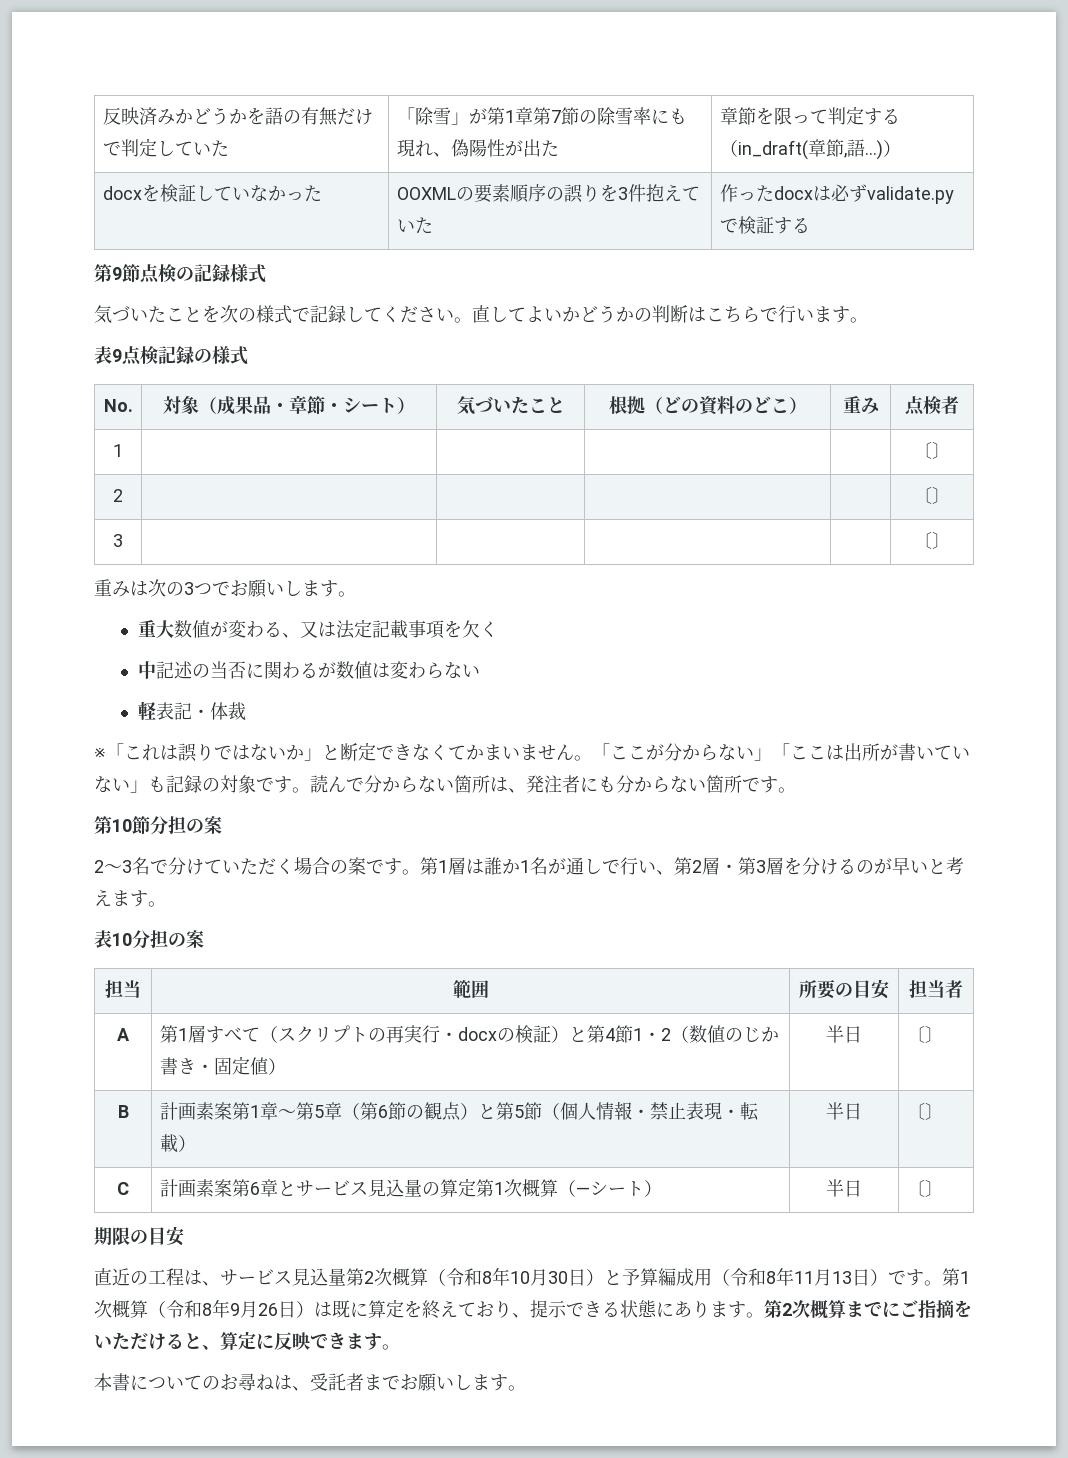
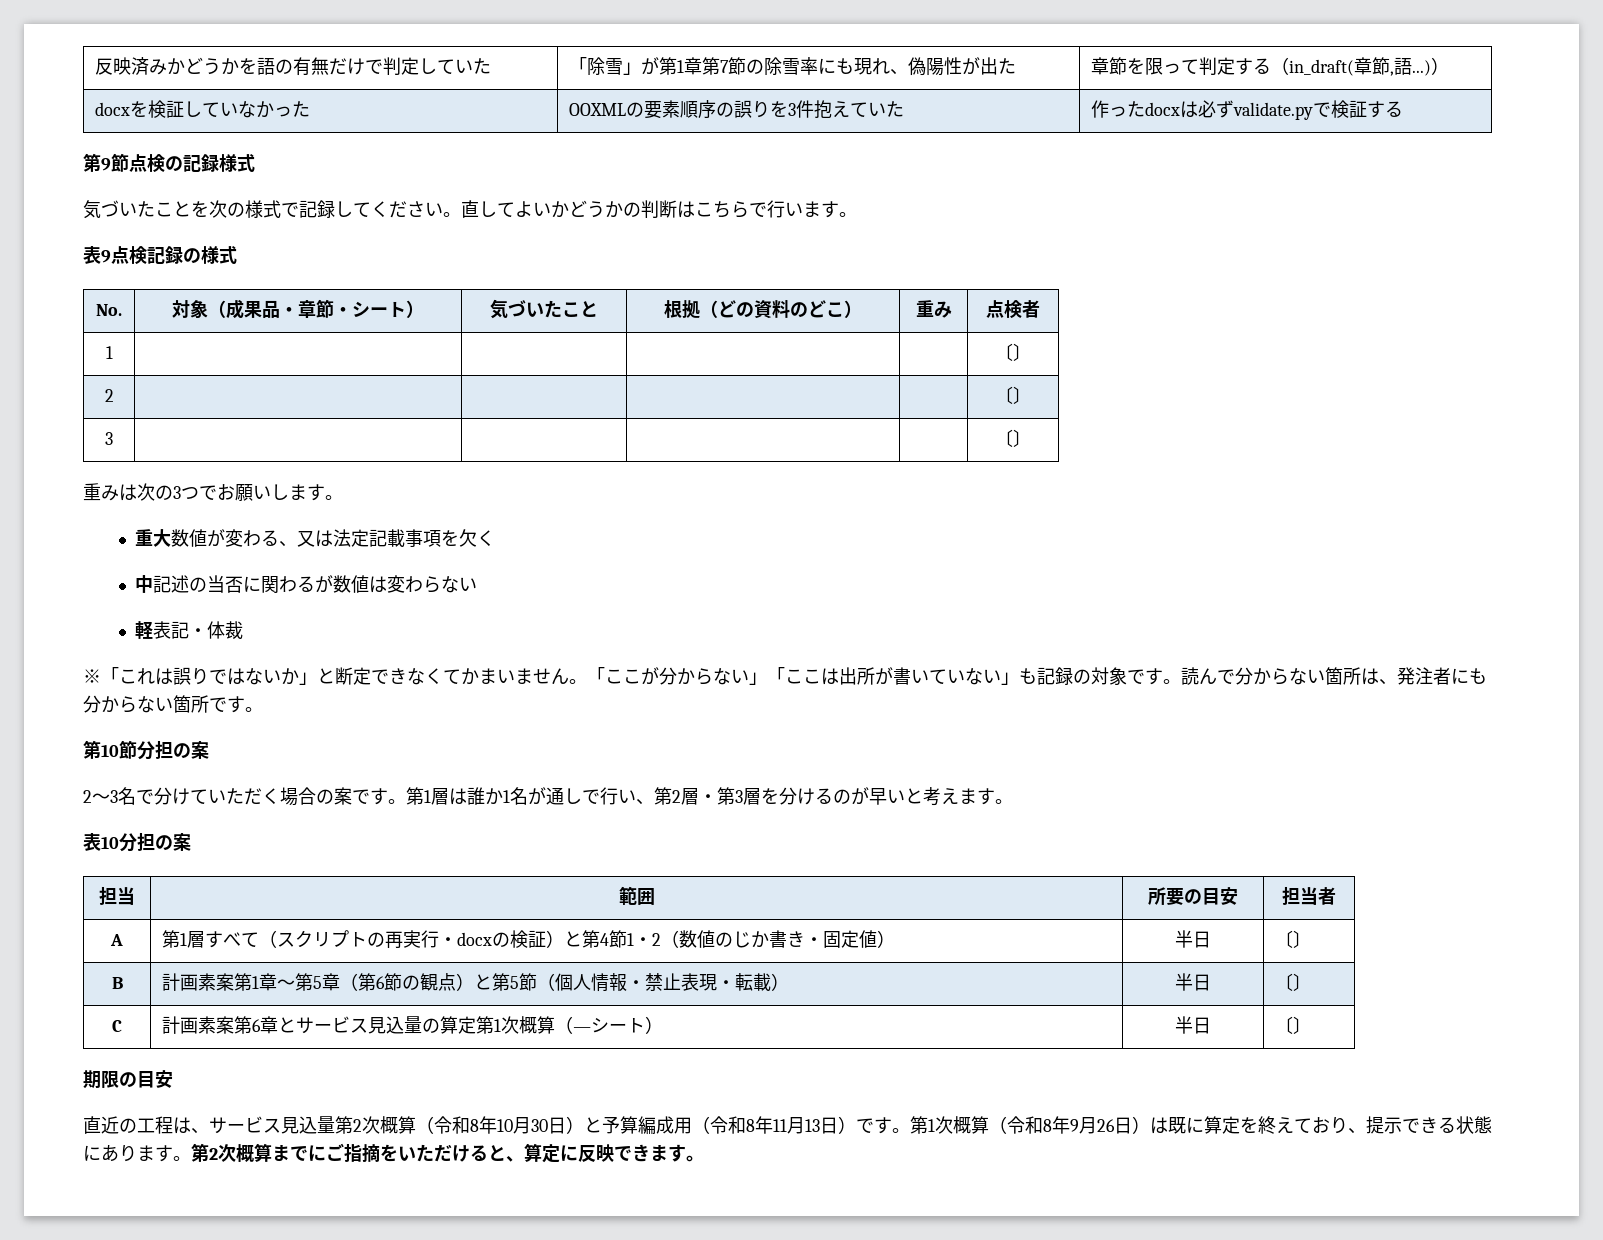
- 本書についてのお尋ねは、受託者までお願いします。

